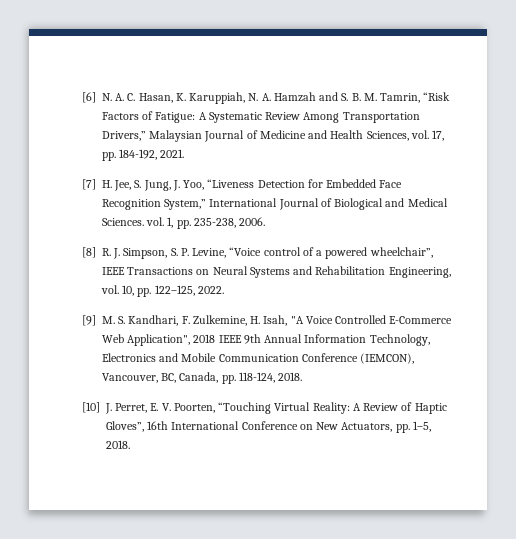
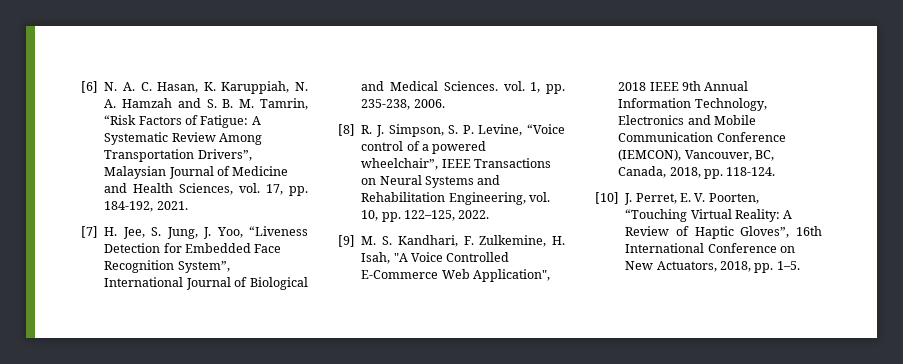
- [6] N. A. C. Hasan, K. Karuppiah, N. A. Hamzah and S. B. M. Tamrin, “Risk Factors of Fatigue: A Systematic Review Among Transportation Drivers,” Malaysian Journal of Medicine and Health Sciences, vol. 17, pp. 184-192, 2021.
+ [6] N. A. C. Hasan, K. Karuppiah, N. A. Hamzah and S. B. M. Tamrin, “Risk Factors of Fatigue: A Systematic Review Among Transportation Drivers”, Malaysian Journal of Medicine and Health Sciences, vol. 17, pp. 184-192, 2021.
- [7] H. Jee, S. Jung, J. Yoo, “Liveness Detection for Embedded Face Recognition System,” International Journal of Biological and Medical Sciences. vol. 1, pp. 235-238, 2006.
+ [7] H. Jee, S. Jung, J. Yoo, “Liveness Detection for Embedded Face Recognition System”, International Journal of Biological and Medical Sciences. vol. 1, pp. 235-238, 2006.
- [9] M. S. Kandhari, F. Zulkemine, H. Isah, "A Voice Controlled E-Commerce Web Application", 2018 IEEE 9th Annual Information Technology, Electronics and Mobile Communication Conference (IEMCON), Vancouver, BC, Canada, pp. 118-124, 2018.
+ [9] M. S. Kandhari, F. Zulkemine, H. Isah, "A Voice Controlled E-Commerce Web Application", 2018 IEEE 9th Annual Information Technology, Electronics and Mobile Communication Conference (IEMCON), Vancouver, BC, Canada, 2018, pp. 118-124.
- [10] J. Perret, E. V. Poorten, “Touching Virtual Reality: A Review of Haptic Gloves”, 16th International Conference on New Actuators, pp. 1–5, 2018.
+ [10] J. Perret, E. V. Poorten, “Touching Virtual Reality: A Review of Haptic Gloves”, 16th International Conference on New Actuators, 2018, pp. 1–5.

